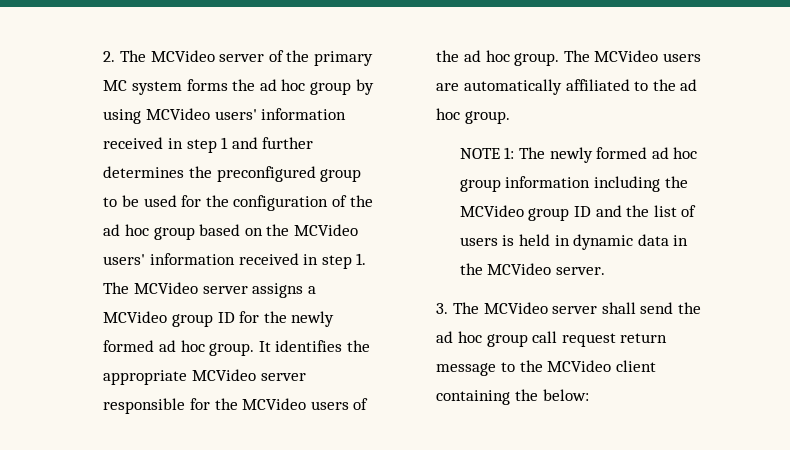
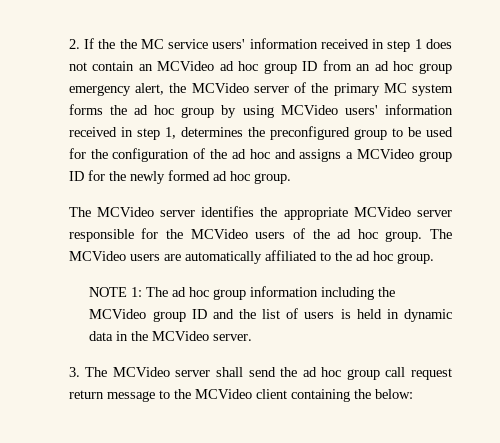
- 2. The MCVideo server of the primary MC system forms the ad hoc group by using MCVideo users' information received in step 1 and further determines the preconfigured group to be used for the configuration of the ad hoc group based on the MCVideo users' information received in step 1. The MCVideo server assigns a MCVideo group ID for the newly formed ad hoc group. It identifies the appropriate MCVideo server responsible for the MCVideo users of the ad hoc group.
+ 2. If the the MC service users' information received in step 1 does not contain an MCVideo ad hoc group ID from an ad hoc group emergency alert, the MCVideo server of the primary MC system forms the ad hoc group by using MCVideo users' information received in step 1, determines the preconfigured group to be used for the configuration of the ad hoc and assigns a MCVideo group ID for the newly formed ad hoc group.
+ The MCVideo server identifies the appropriate MCVideo server responsible for the MCVideo users of the ad hoc group.
- NOTE 1: The newly formed ad hoc group information including the MCVideo group ID and the list of users is held in dynamic data in the MCVideo server.
+ NOTE 1: The ad hoc group information including the MCVideo group ID and the list of users is held in dynamic data in the MCVideo server.

